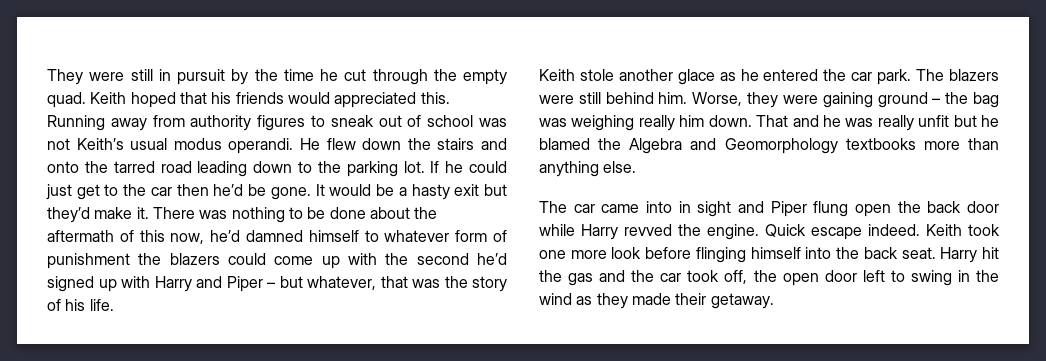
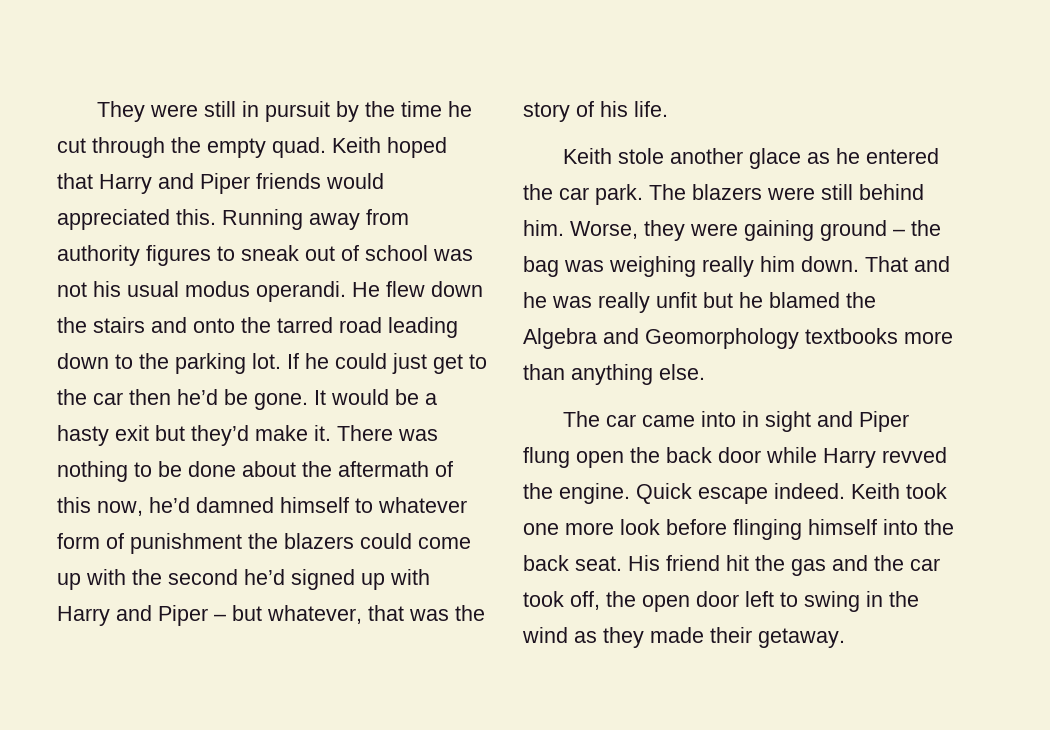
- Keith hoped that his friends would appreciated this.
+ Keith hoped that Harry and Piper friends would appreciated this.
- Running away from authority figures to sneak out of school was not Keith’s usual modus operandi.
+ Running away from authority figures to sneak out of school was not his usual modus operandi.
- Harry hit the gas and the car took off, the open door left to swing in the wind as they made their getaway.
+ His friend hit the gas and the car took off, the open door left to swing in the wind as they made their getaway.

